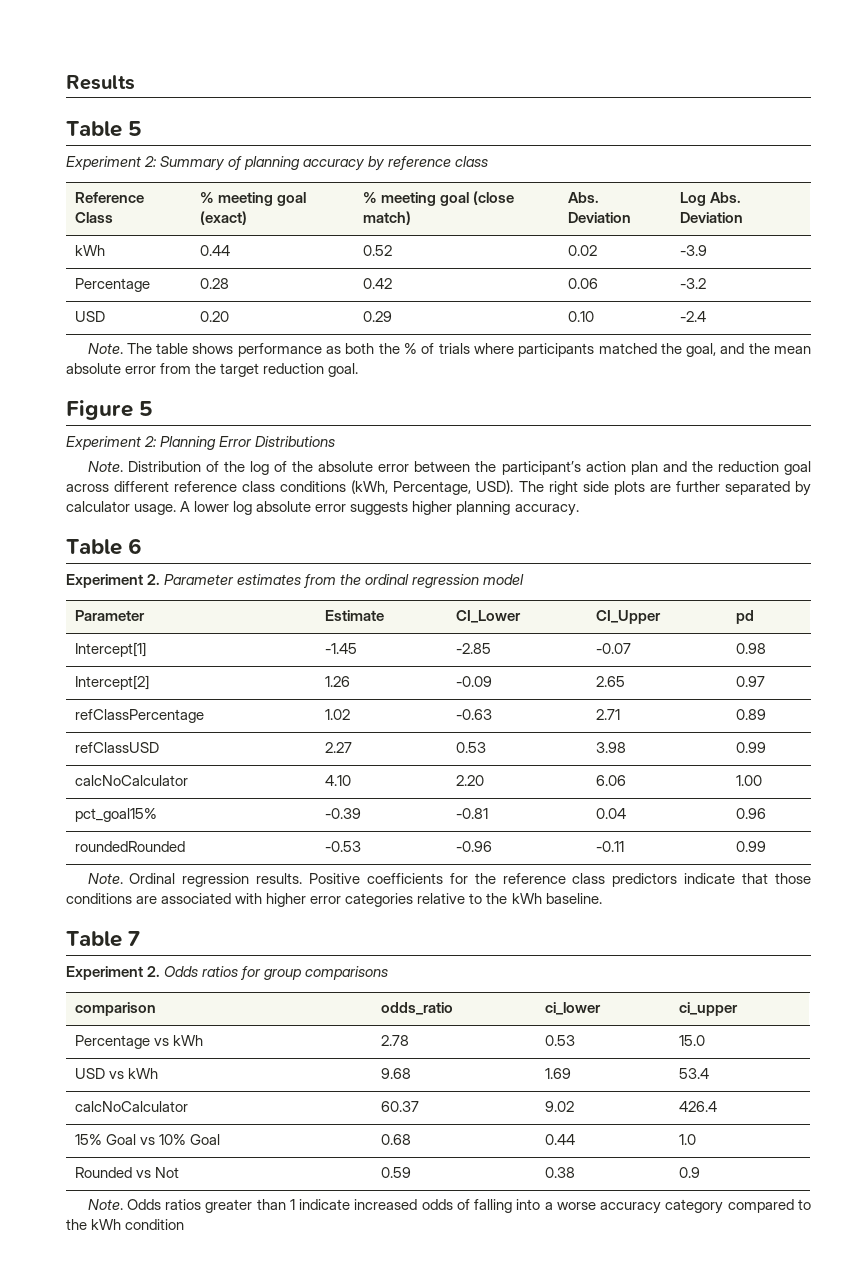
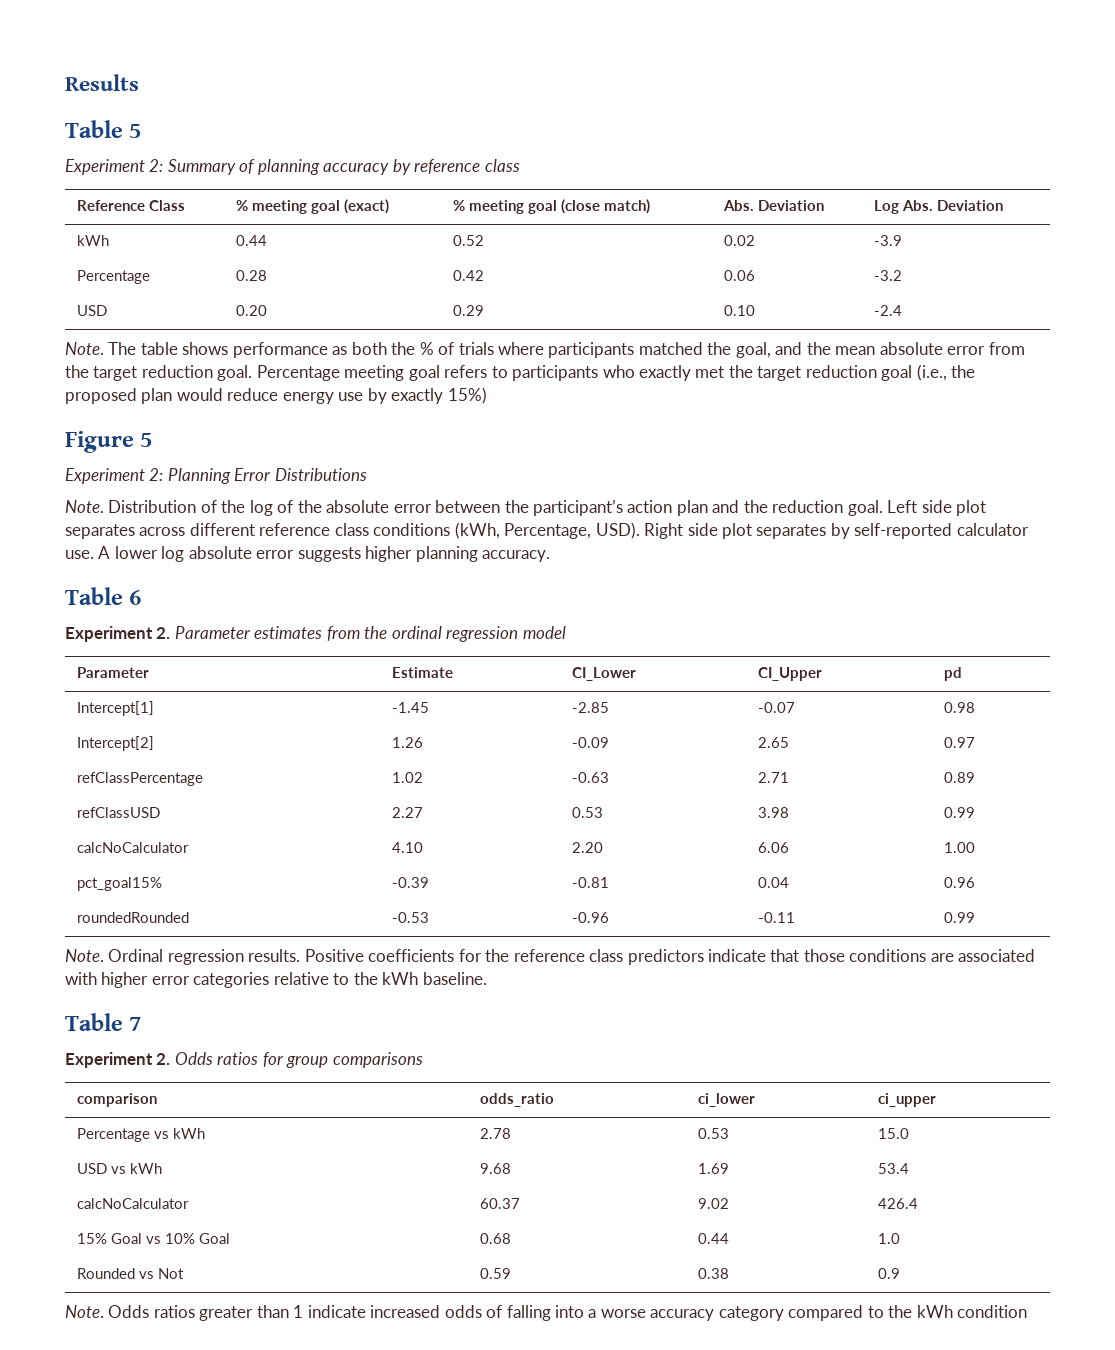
+ Percentage meeting goal refers to participants who exactly met the target reduction goal (i.e., the proposed plan would reduce energy use by exactly 15%)
- Distribution of the log of the absolute error between the participant’s action plan and the reduction goal across different reference class conditions (kWh, Percentage, USD).
+ Distribution of the log of the absolute error between the participant’s action plan and the reduction goal. Left side plot separates across different reference class conditions (kWh, Percentage, USD).
- The right side plots are further separated by calculator usage.
+ Right side plot separates by self-reported calculator use.

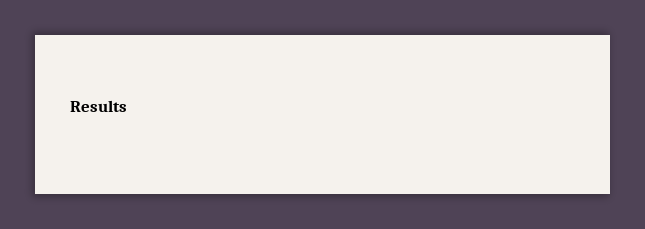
- Table 5
- Experiment 2: Summary of planning accuracy by reference class
- Reference Class | % meeting goal (exact) | % meeting goal (close match) | Abs. Deviation | Log Abs. Deviation
- kWh | 0.44 | 0.52 | 0.02 | -3.9
- Percentage | 0.28 | 0.42 | 0.06 | -3.2
- USD | 0.20 | 0.29 | 0.10 | -2.4
- Note. The table shows performance as both the % of trials where participants matched the goal, and the mean absolute error from the target reduction goal. Percentage meeting goal refers to participants who exactly met the target reduction goal (i.e., the proposed plan would reduce energy use by exactly 15%)
- Figure 5
- Experiment 2: Planning Error Distributions
- Note. Distribution of the log of the absolute error between the participant’s action plan and the reduction goal. Left side plot separates across different reference class conditions (kWh, Percentage, USD). Right side plot separates by self-reported calculator use. A lower log absolute error suggests higher planning accuracy.
- Table 6
- Experiment 2. Parameter estimates from the ordinal regression model
- Parameter | Estimate | CI_Lower | CI_Upper | pd
- Intercept[1] | -1.45 | -2.85 | -0.07 | 0.98
- Intercept[2] | 1.26 | -0.09 | 2.65 | 0.97
- refClassPercentage | 1.02 | -0.63 | 2.71 | 0.89
- refClassUSD | 2.27 | 0.53 | 3.98 | 0.99
- calcNoCalculator | 4.10 | 2.20 | 6.06 | 1.00
- pct_goal15% | -0.39 | -0.81 | 0.04 | 0.96
- roundedRounded | -0.53 | -0.96 | -0.11 | 0.99
- Note. Ordinal regression results. Positive coefficients for the reference class predictors indicate that those conditions are associated with higher error categories relative to the kWh baseline.
- Table 7
- Experiment 2. Odds ratios for group comparisons
- comparison | odds_ratio | ci_lower | ci_upper
- Percentage vs kWh | 2.78 | 0.53 | 15.0
- USD vs kWh | 9.68 | 1.69 | 53.4
- calcNoCalculator | 60.37 | 9.02 | 426.4
- 15% Goal vs 10% Goal | 0.68 | 0.44 | 1.0
- Rounded vs Not | 0.59 | 0.38 | 0.9
- Note. Odds ratios greater than 1 indicate increased odds of falling into a worse accuracy category compared to the kWh condition

